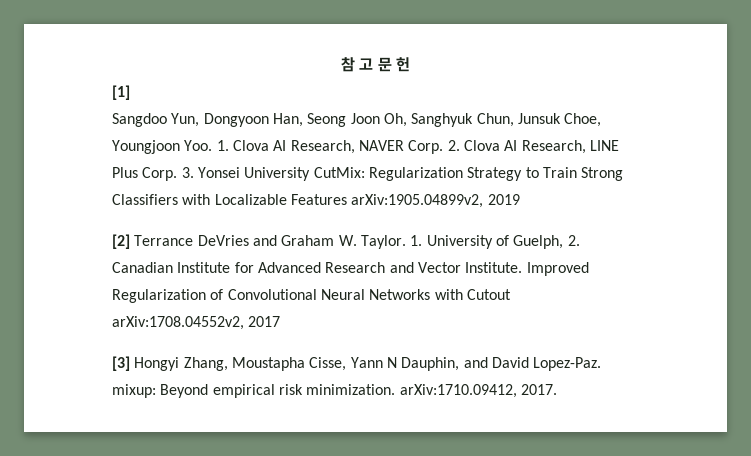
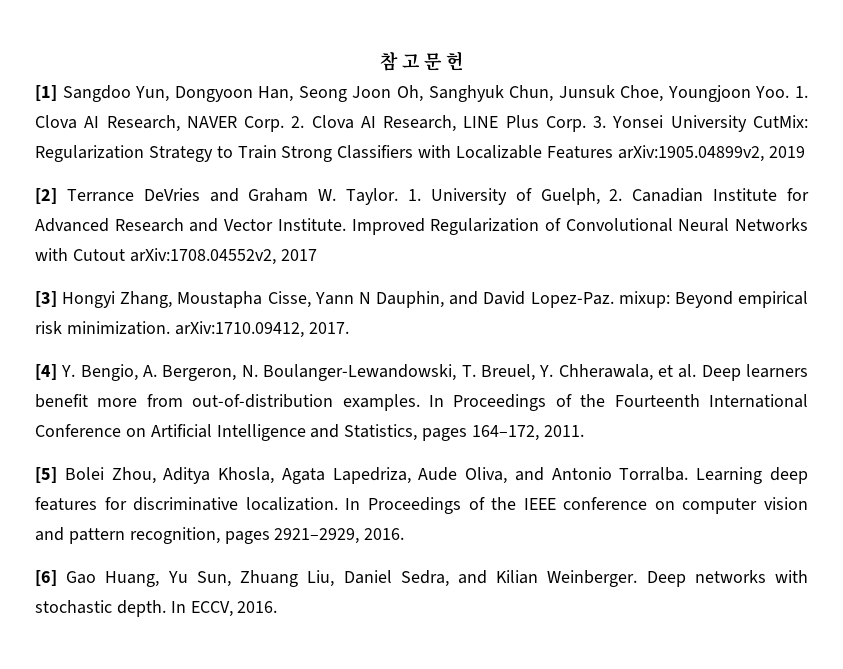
- [1]
- Sangdoo Yun, Dongyoon Han, Seong Joon Oh, Sanghyuk Chun, Junsuk Choe, Youngjoon Yoo. 1. Clova AI Research, NAVER Corp.
+ [1] Sangdoo Yun, Dongyoon Han, Seong Joon Oh, Sanghyuk Chun, Junsuk Choe, Youngjoon Yoo. 1. Clova AI Research, NAVER Corp.
+ [4] Y. Bengio, A. Bergeron, N. Boulanger-Lewandowski, T. Breuel, Y. Chherawala, et al. Deep learners benefit more from out-of-distribution examples. In Proceedings of the Fourteenth International Conference on Artificial Intelligence and Statistics, pages 164–172, 2011.
+ [5] Bolei Zhou, Aditya Khosla, Agata Lapedriza, Aude Oliva, and Antonio Torralba. Learning deep features for discriminative localization. In Proceedings of the IEEE conference on computer vision and pattern recognition, pages 2921–2929, 2016.
+ [6] Gao Huang, Yu Sun, Zhuang Liu, Daniel Sedra, and Kilian Weinberger. Deep networks with stochastic depth. In ECCV, 2016.

